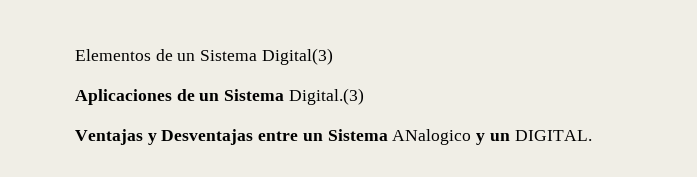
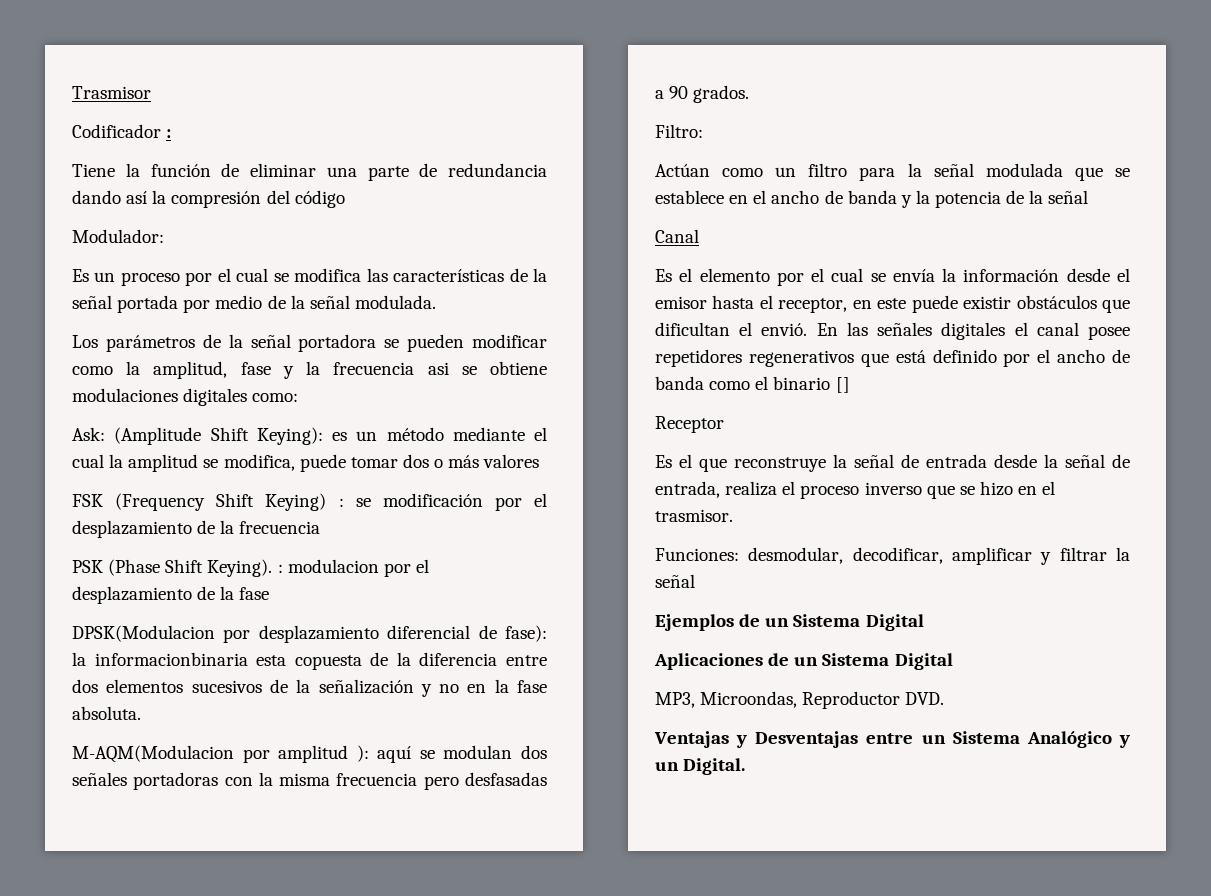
- Elementos de un Sistema Digital(3)
+ Trasmisor
+ Codificador :
+ Tiene la función de eliminar una parte de redundancia dando así la compresión del código
+ Modulador:
+ Es un proceso por el cual se modifica las características de la señal portada por medio de la señal modulada.
+ Los parámetros de la señal portadora se pueden modificar como la amplitud, fase y la frecuencia asi se obtiene modulaciones digitales como:
+ Ask: (Amplitude Shift Keying): es un método mediante el cual la amplitud se modifica, puede tomar dos o más valores
+ FSK (Frequency Shift Keying) : se modificación por el desplazamiento de la frecuencia
+ PSK (Phase Shift Keying). : modulacion por el desplazamiento de la fase
+ DPSK(Modulacion por desplazamiento diferencial de fase): la informacionbinaria esta copuesta de la diferencia entre dos elementos sucesivos de la señalización y no en la fase absoluta.
+ M-AQM(Modulacion por amplitud ): aquí se modulan dos señales portadoras con la misma frecuencia pero desfasadas a 90 grados.
+ Filtro:
+ Actúan como un filtro para la señal modulada que se establece en el ancho de banda y la potencia de la señal
+ Canal
+ Es el elemento por el cual se envía la información desde el emisor hasta el receptor, en este puede existir obstáculos que dificultan el envió. En las señales digitales el canal posee repetidores regenerativos que está definido por el ancho de banda como el binario []
+ Receptor
+ Es el que reconstruye la señal de entrada desde la señal de entrada, realiza el proceso inverso que se hizo en el trasmisor.
+ Funciones: desmodular, decodificar, amplificar y filtrar la señal
+ Ejemplos de un Sistema Digital
- Aplicaciones de un Sistema Digital.(3)
+ Aplicaciones de un Sistema Digital
+ MP3, Microondas, Reproductor DVD.
- Ventajas y Desventajas entre un Sistema ANalogico y un DIGITAL.
+ Ventajas y Desventajas entre un Sistema Analógico y un Digital.

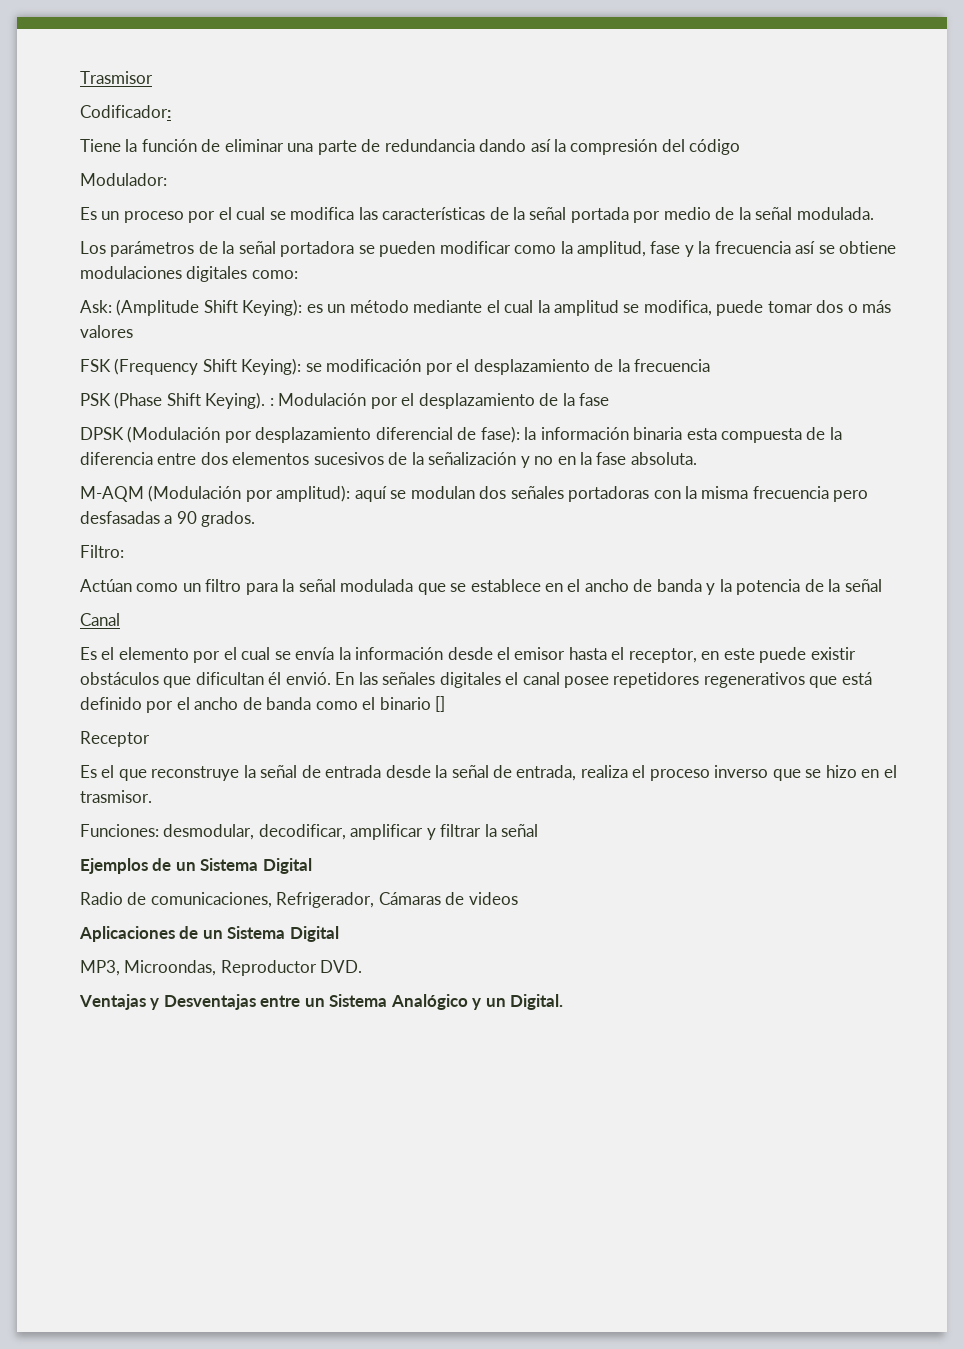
- Codificador :
+ Codificador:
- Los parámetros de la señal portadora se pueden modificar como la amplitud, fase y la frecuencia asi se obtiene modulaciones digitales como:
+ Los parámetros de la señal portadora se pueden modificar como la amplitud, fase y la frecuencia así se obtiene modulaciones digitales como:
- FSK (Frequency Shift Keying) : se modificación por el desplazamiento de la frecuencia
+ FSK (Frequency Shift Keying): se modificación por el desplazamiento de la frecuencia
- PSK (Phase Shift Keying). : modulacion por el desplazamiento de la fase
+ PSK (Phase Shift Keying). : Modulación por el desplazamiento de la fase
- DPSK(Modulacion por desplazamiento diferencial de fase): la informacionbinaria esta copuesta de la diferencia entre dos elementos sucesivos de la señalización y no en la fase absoluta.
+ DPSK (Modulación por desplazamiento diferencial de fase): la información binaria esta compuesta de la diferencia entre dos elementos sucesivos de la señalización y no en la fase absoluta.
- M-AQM(Modulacion por amplitud ): aquí se modulan dos señales portadoras con la misma frecuencia pero desfasadas a 90 grados.
+ M-AQM (Modulación por amplitud): aquí se modulan dos señales portadoras con la misma frecuencia pero desfasadas a 90 grados.
- Es el elemento por el cual se envía la información desde el emisor hasta el receptor, en este puede existir obstáculos que dificultan el envió.
+ Es el elemento por el cual se envía la información desde el emisor hasta el receptor, en este puede existir obstáculos que dificultan él envió.
+ Radio de comunicaciones, Refrigerador, Cámaras de videos

